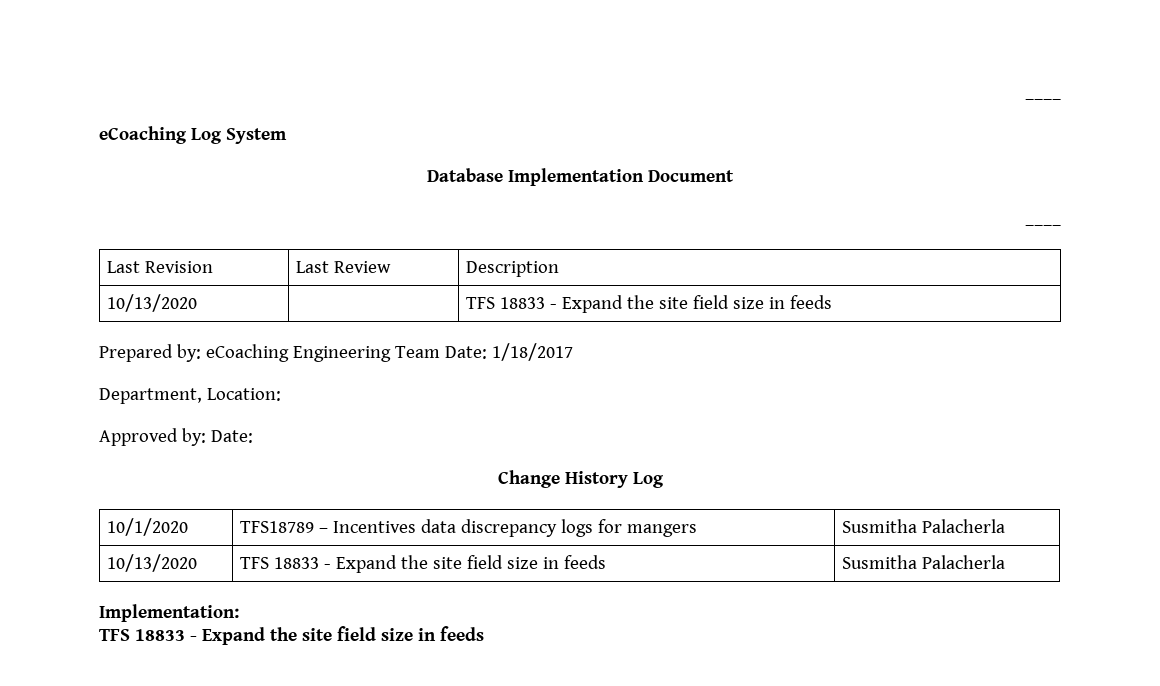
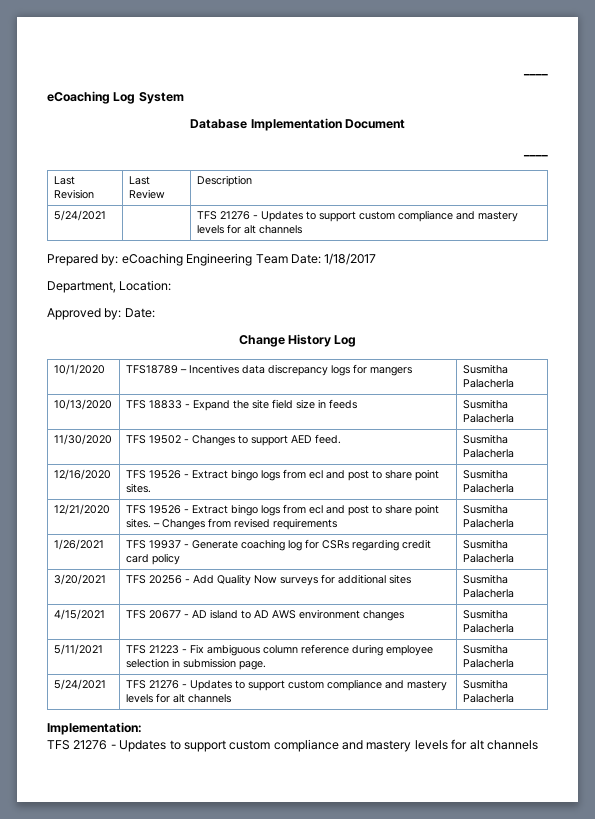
- 10/13/2020 | | TFS 18833 - Expand the site field size in feeds
+ 5/24/2021 | | TFS 21276 - Updates to support custom compliance and mastery levels for alt channels
+ 11/30/2020 | TFS 19502 - Changes to support AED feed. | Susmitha Palacherla
+ 12/16/2020 | TFS 19526 - Extract bingo logs from ecl and post to share point sites. | Susmitha Palacherla
+ 12/21/2020 | TFS 19526 - Extract bingo logs from ecl and post to share point sites. – Changes from revised requirements | Susmitha Palacherla
+ 1/26/2021 | TFS 19937 - Generate coaching log for CSRs regarding credit card policy | Susmitha Palacherla
+ 3/20/2021 | TFS 20256 - Add Quality Now surveys for additional sites | Susmitha Palacherla
+ 4/15/2021 | TFS 20677 - AD island to AD AWS environment changes | Susmitha Palacherla
+ 5/11/2021 | TFS 21223 - Fix ambiguous column reference during employee selection in submission page. | Susmitha Palacherla
+ 5/24/2021 | TFS 21276 - Updates to support custom compliance and mastery levels for alt channels | Susmitha Palacherla
  Implementation:
- TFS 18833 - Expand the site field size in feeds
+ TFS 21276 - Updates to support custom compliance and mastery levels for alt channels

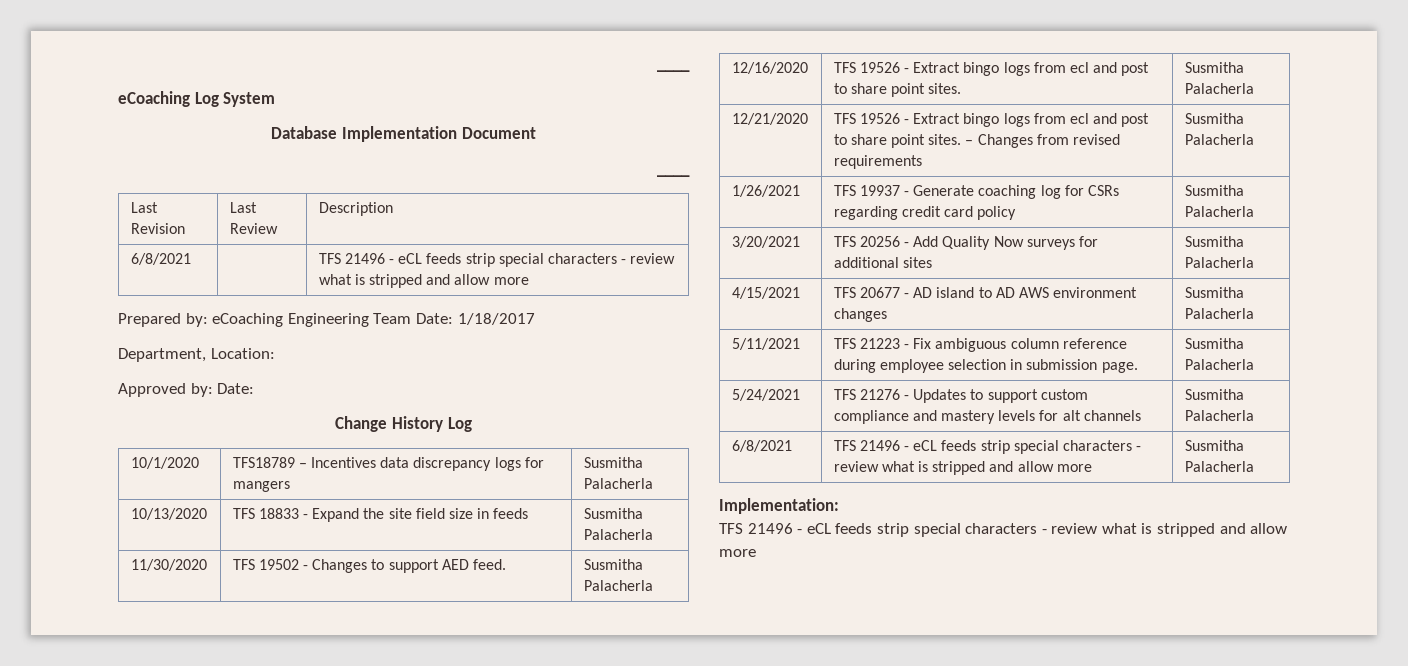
- 5/24/2021 | | TFS 21276 - Updates to support custom compliance and mastery levels for alt channels
+ 6/8/2021 | | TFS 21496 - eCL feeds strip special characters - review what is stripped and allow more
+ 6/8/2021 | TFS 21496 - eCL feeds strip special characters - review what is stripped and allow more | Susmitha Palacherla
  Implementation:
- TFS 21276 - Updates to support custom compliance and mastery levels for alt channels
+ TFS 21496 - eCL feeds strip special characters - review what is stripped and allow more

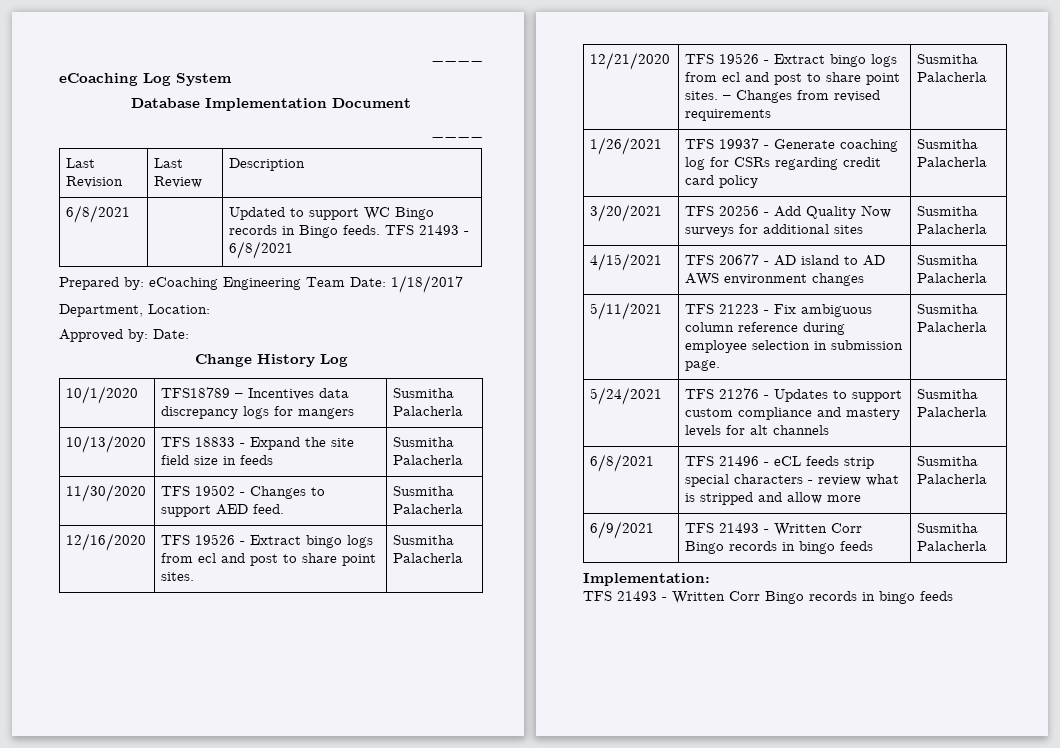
- 6/8/2021 | | TFS 21496 - eCL feeds strip special characters - review what is stripped and allow more
+ 6/8/2021 | | Updated to support WC Bingo records in Bingo feeds. TFS 21493 - 6/8/2021
+ 6/9/2021 | TFS 21493 - Written Corr Bingo records in bingo feeds | Susmitha Palacherla
  Implementation:
- TFS 21496 - eCL feeds strip special characters - review what is stripped and allow more
+ TFS 21493 - Written Corr Bingo records in bingo feeds

